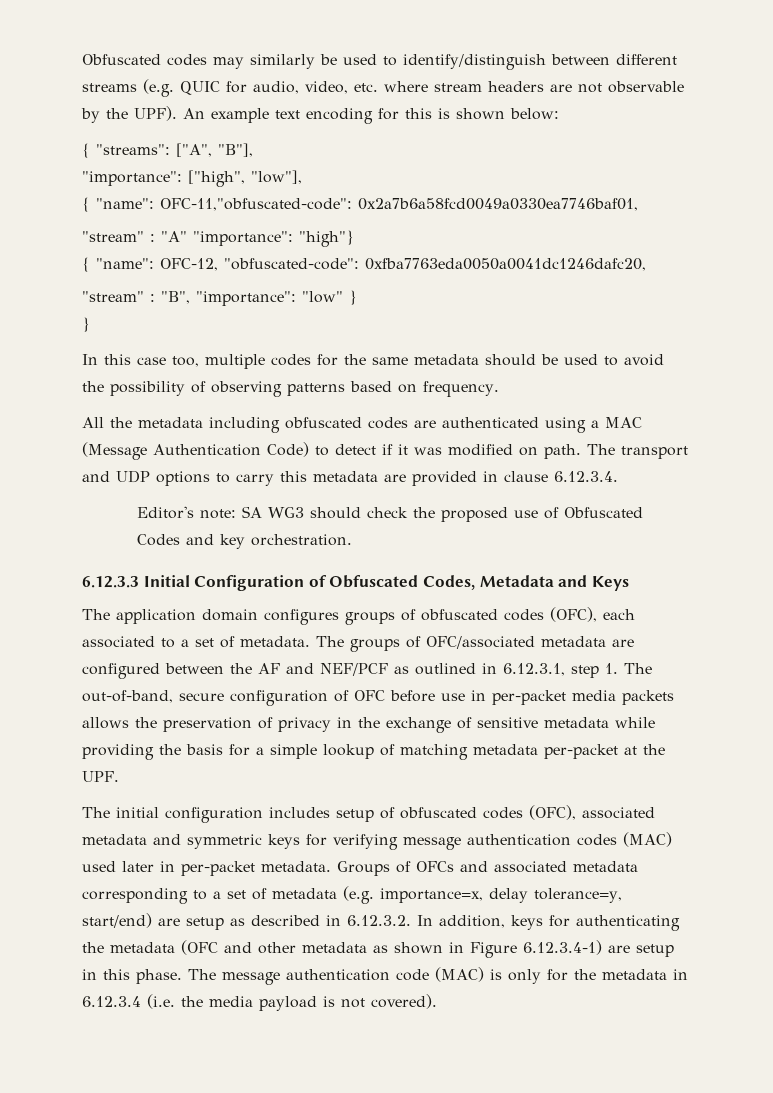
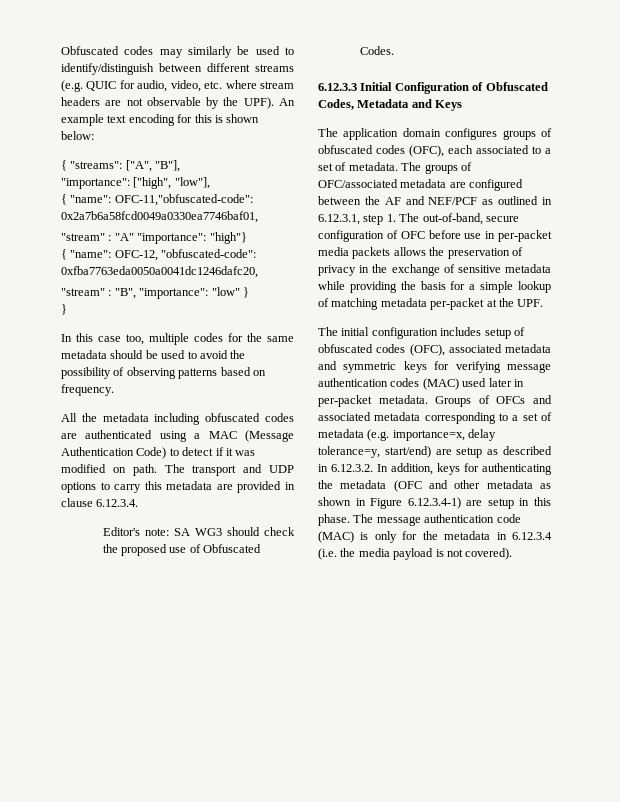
- Editor's note: SA WG3 should check the proposed use of Obfuscated Codes and key orchestration.
+ Editor's note: SA WG3 should check the proposed use of Obfuscated Codes.

